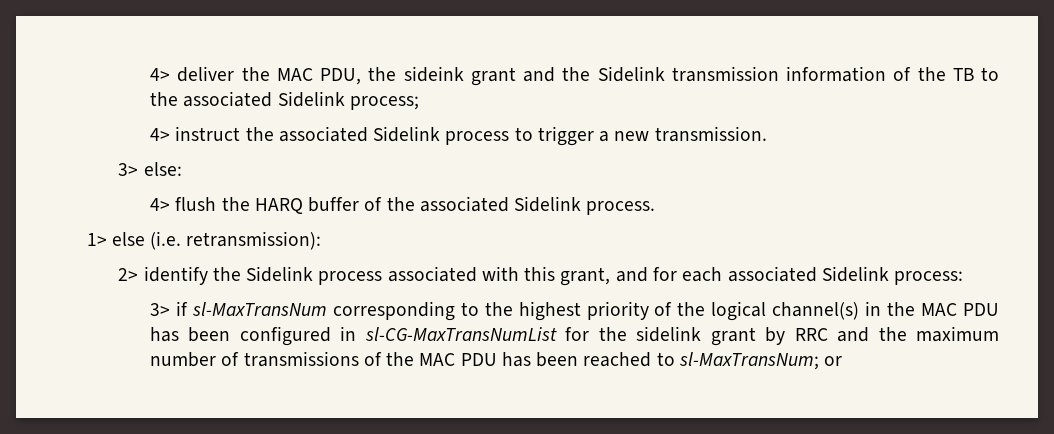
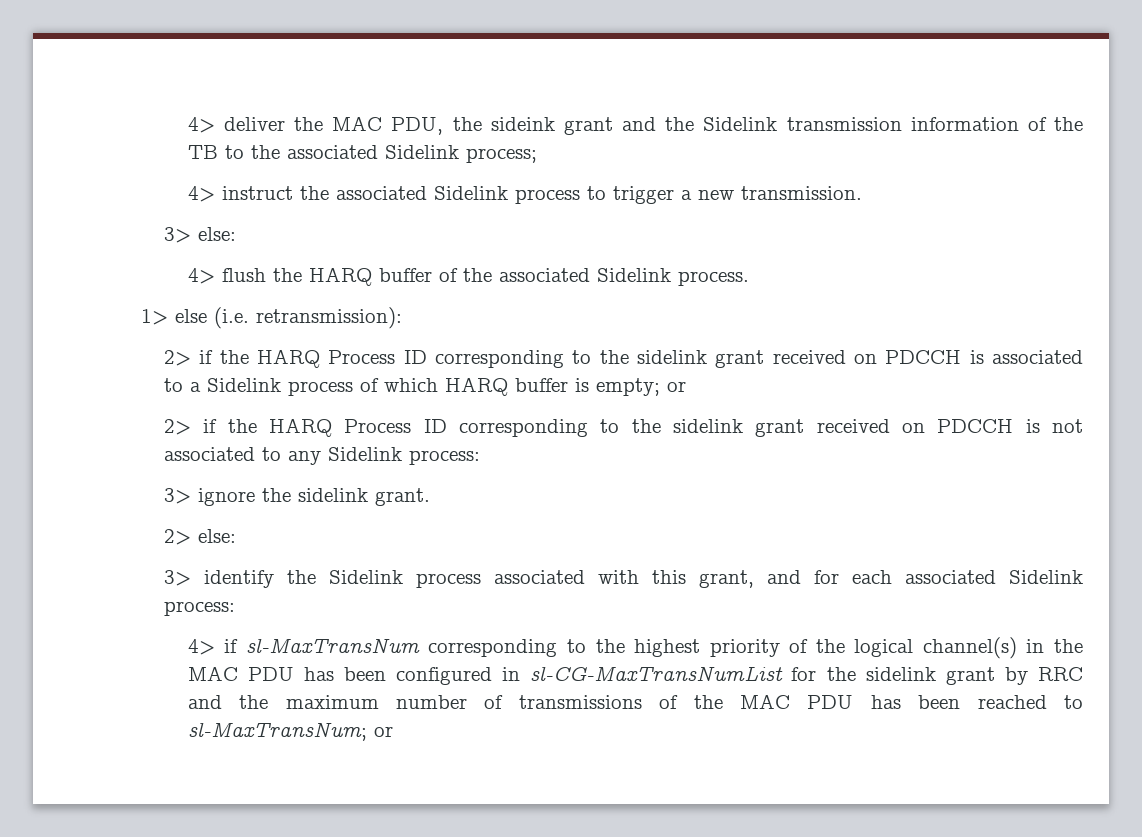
- 2> identify the Sidelink process associated with this grant, and for each associated Sidelink process:
+ 2> if the HARQ Process ID corresponding to the sidelink grant received on PDCCH is associated to a Sidelink process of which HARQ buffer is empty; or
+ 2> if the HARQ Process ID corresponding to the sidelink grant received on PDCCH is not associated to any Sidelink process:
+ 3> ignore the sidelink grant.
+ 2> else:
+ 3> identify the Sidelink process associated with this grant, and for each associated Sidelink process:
- 3> if sl-MaxTransNum corresponding to the highest priority of the logical channel(s) in the MAC PDU has been configured in sl-CG-MaxTransNumList for the sidelink grant by RRC and the maximum number of transmissions of the MAC PDU has been reached to sl-MaxTransNum; or
+ 4> if sl-MaxTransNum corresponding to the highest priority of the logical channel(s) in the MAC PDU has been configured in sl-CG-MaxTransNumList for the sidelink grant by RRC and the maximum number of transmissions of the MAC PDU has been reached to sl-MaxTransNum; or

